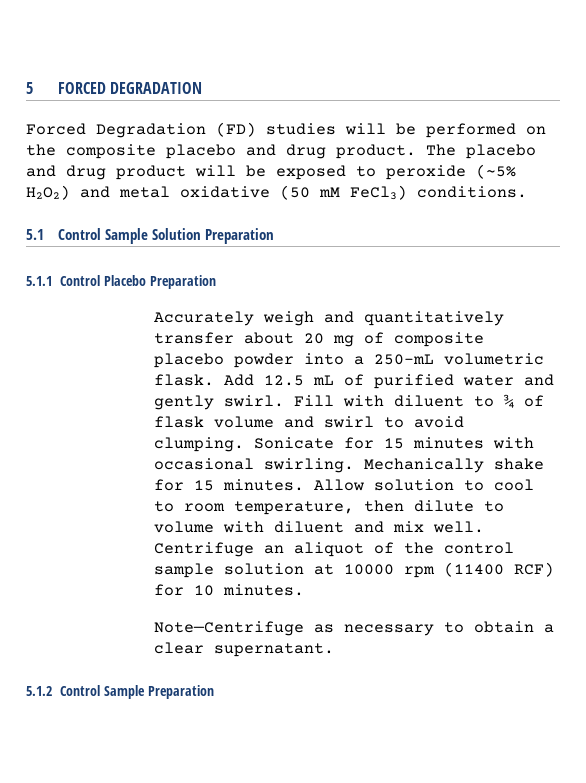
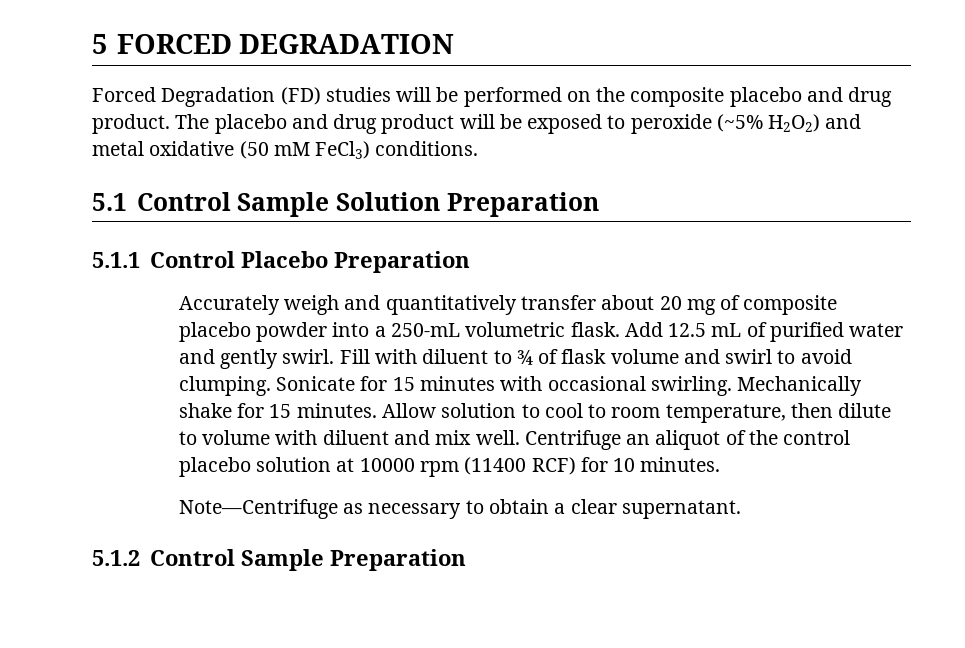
- Centrifuge an aliquot of the control sample solution at 10000 rpm (11400 RCF) for 10 minutes.
+ Centrifuge an aliquot of the control placebo solution at 10000 rpm (11400 RCF) for 10 minutes.

